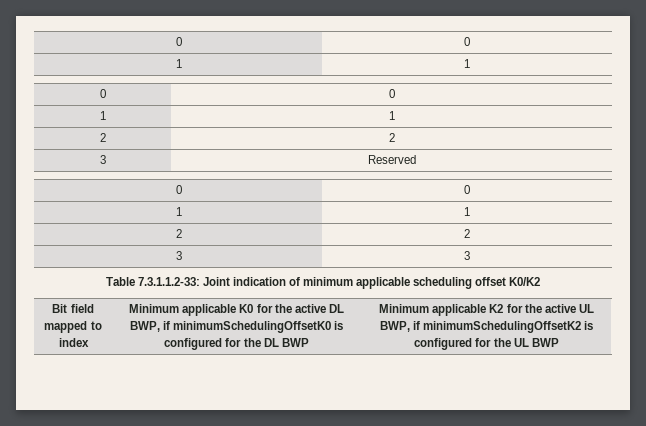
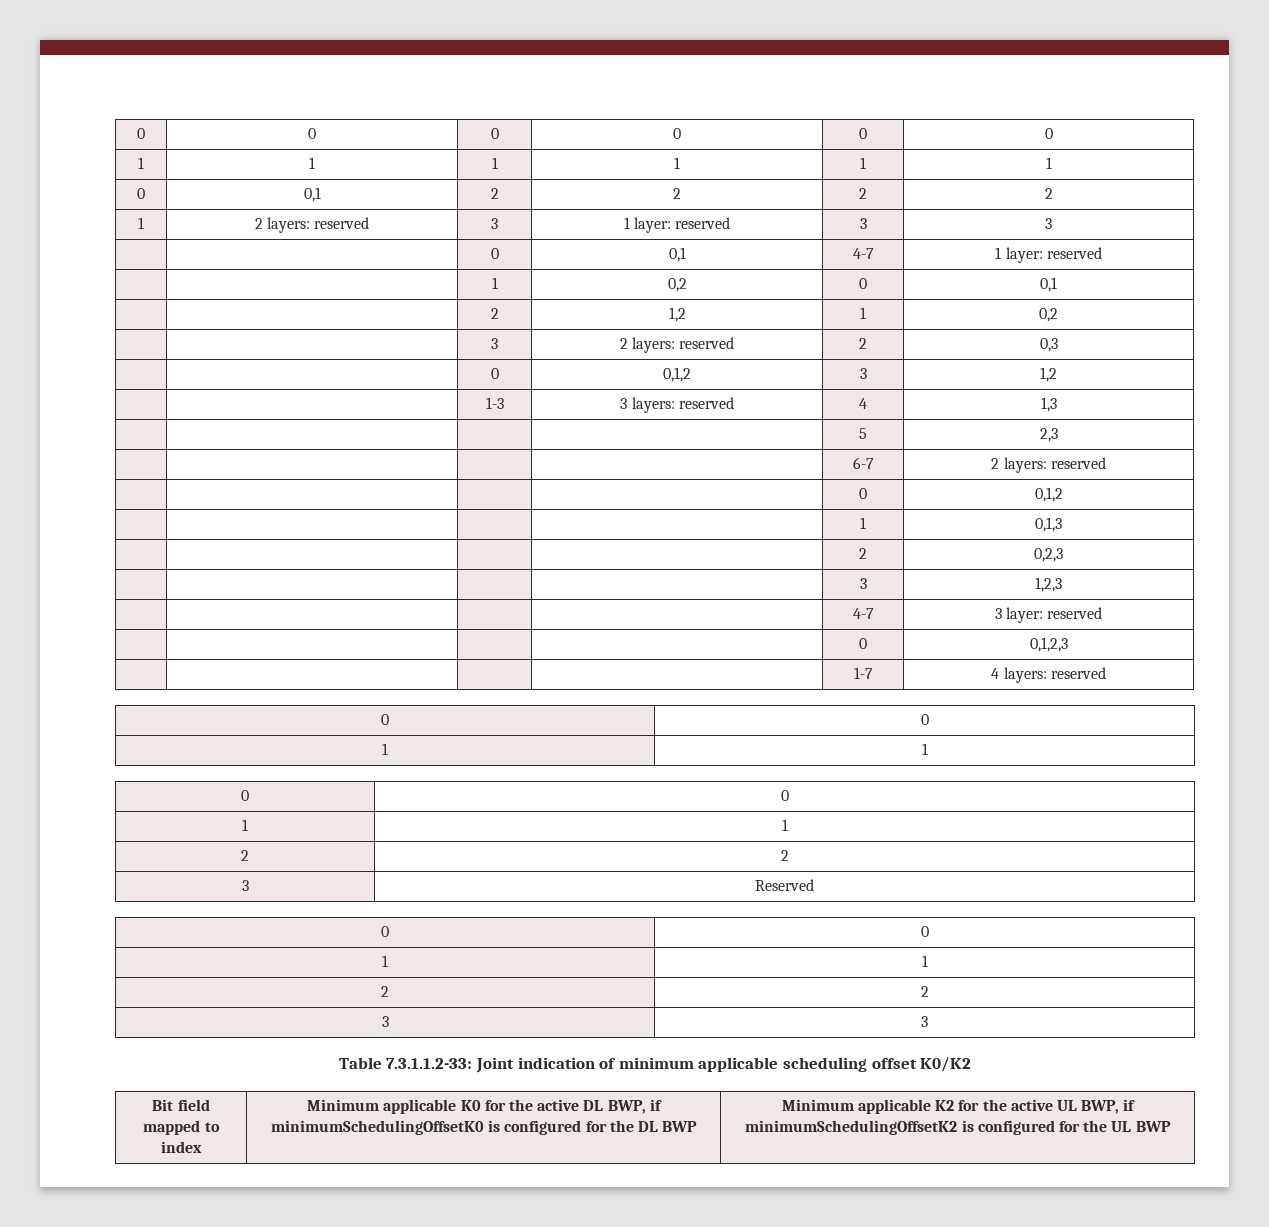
+ 0 | 0 | 0 | 0 | 0 | 0
+ 1 | 1 | 1 | 1 | 1 | 1
+ 0 | 0,1 | 2 | 2 | 2 | 2
+ 1 | 2 layers: reserved | 3 | 1 layer: reserved | 3 | 3
+ | | 0 | 0,1 | 4-7 | 1 layer: reserved
+ | | 1 | 0,2 | 0 | 0,1
+ | | 2 | 1,2 | 1 | 0,2
+ | | 3 | 2 layers: reserved | 2 | 0,3
+ | | 0 | 0,1,2 | 3 | 1,2
+ | | 1-3 | 3 layers: reserved | 4 | 1,3
+ | | | | 5 | 2,3
+ | | | | 6-7 | 2 layers: reserved
+ | | | | 0 | 0,1,2
+ | | | | 1 | 0,1,3
+ | | | | 2 | 0,2,3
+ | | | | 3 | 1,2,3
+ | | | | 4-7 | 3 layer: reserved
+ | | | | 0 | 0,1,2,3
+ | | | | 1-7 | 4 layers: reserved

